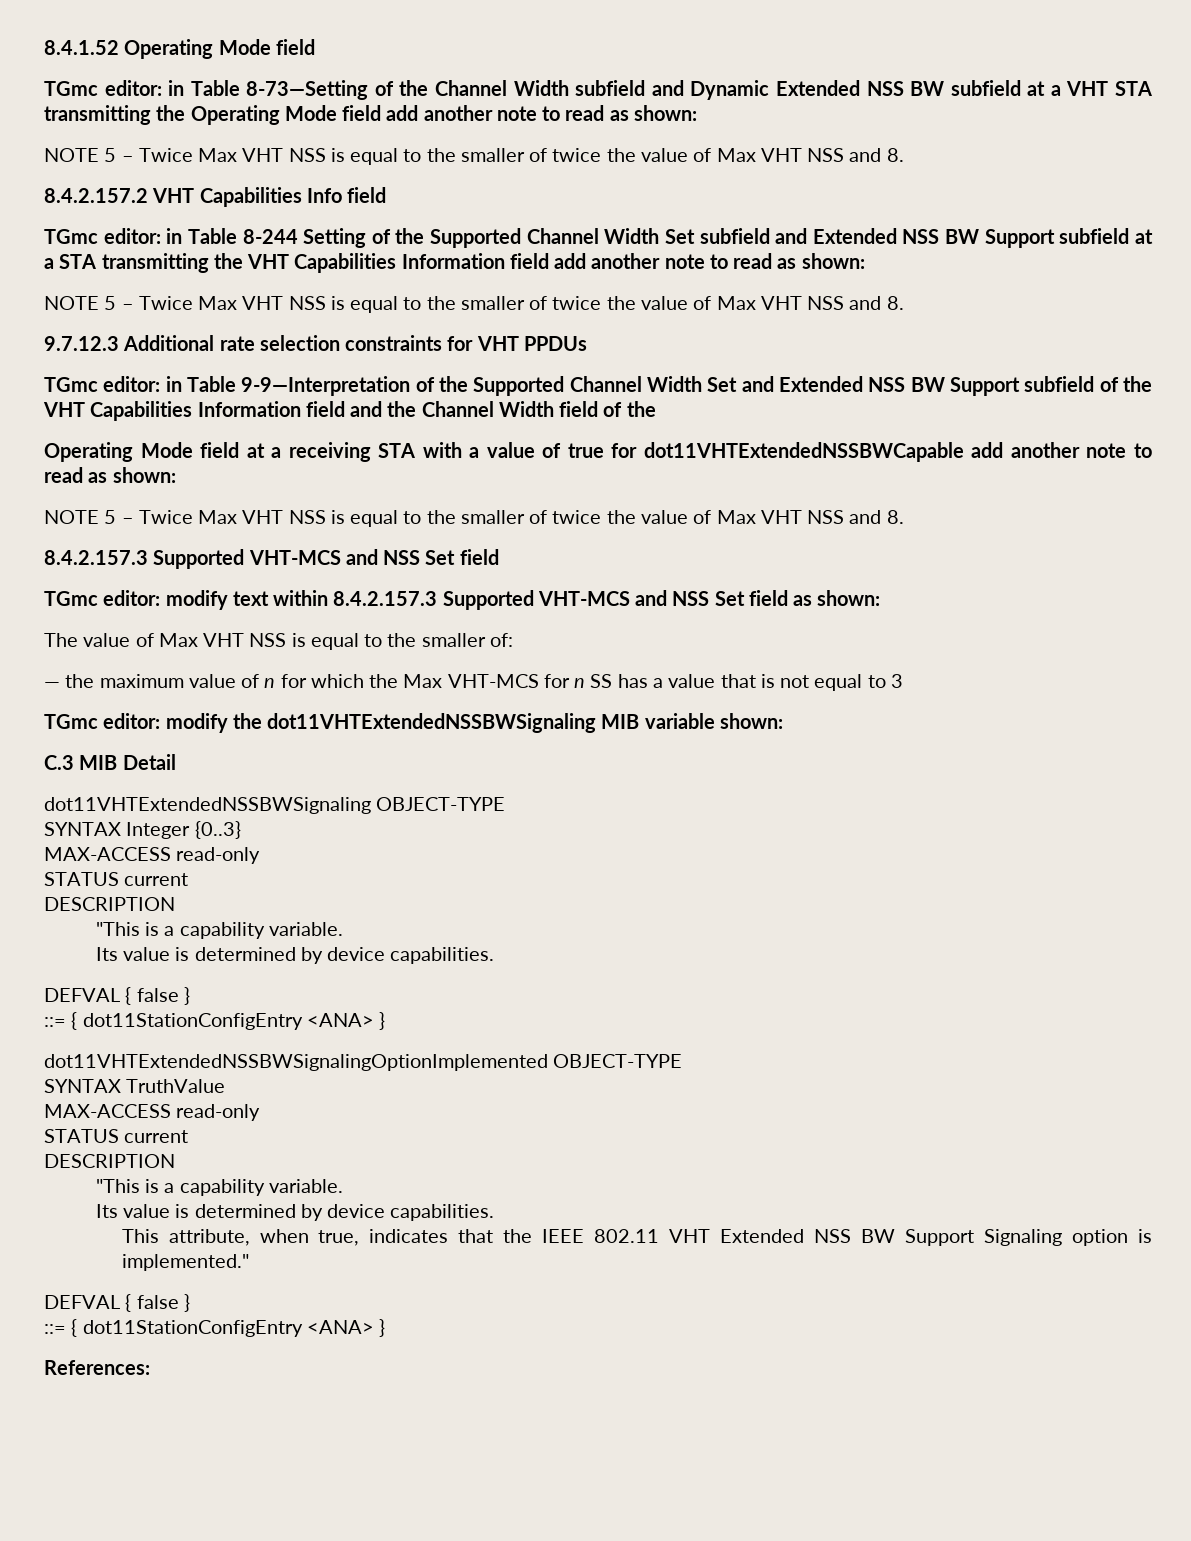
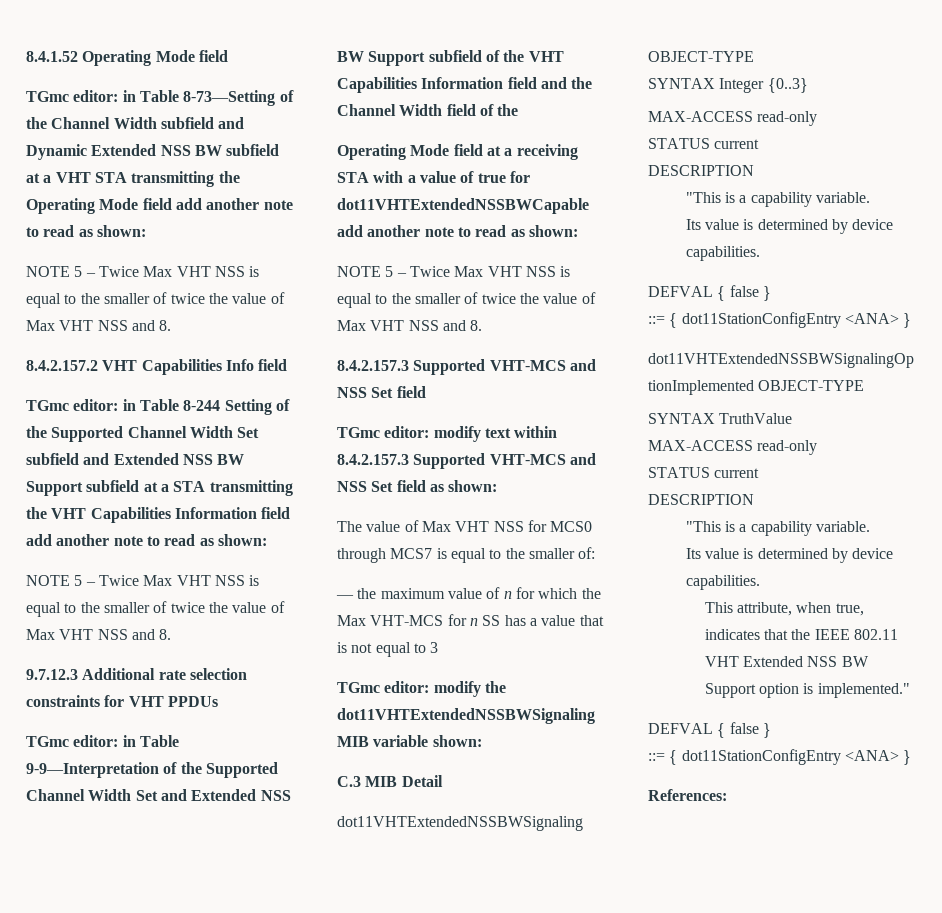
- The value of Max VHT NSS is equal to the smaller of:
+ The value of Max VHT NSS for MCS0 through MCS7 is equal to the smaller of:
- This attribute, when true, indicates that the IEEE 802.11 VHT Extended NSS BW Support Signaling option is implemented."
+ This attribute, when true, indicates that the IEEE 802.11 VHT Extended NSS BW Support option is implemented."

